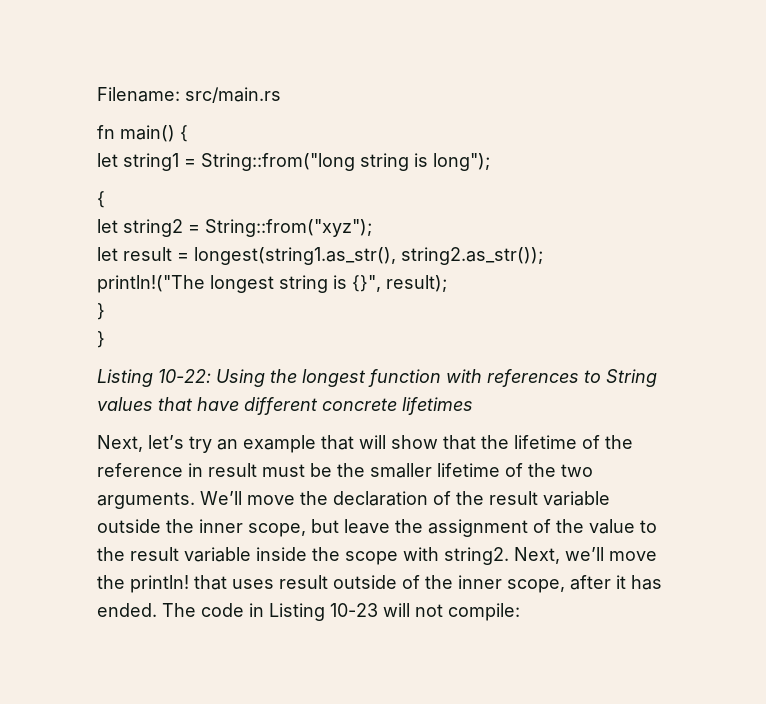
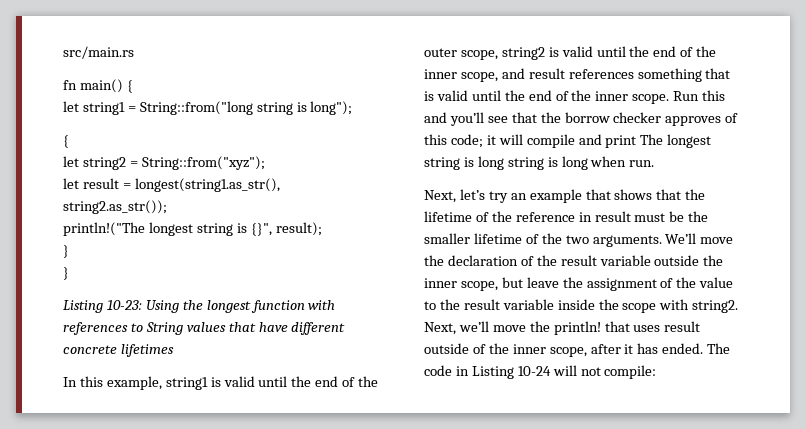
- Filename: src/main.rs
+ src/main.rs
- Listing 10-22: Using the longest function with references to String values that have different concrete lifetimes
+ Listing 10-23: Using the longest function with references to String values that have different concrete lifetimes
+ In this example, string1 is valid until the end of the outer scope, string2 is valid until the end of the inner scope, and result references something that is valid until the end of the inner scope. Run this and you’ll see that the borrow checker approves of this code; it will compile and print The longest string is long string is long when run.
- Next, let’s try an example that will show that the lifetime of the reference in result must be the smaller lifetime of the two arguments.
+ Next, let’s try an example that shows that the lifetime of the reference in result must be the smaller lifetime of the two arguments.
- The code in Listing 10-23 will not compile:
+ The code in Listing 10-24 will not compile:

